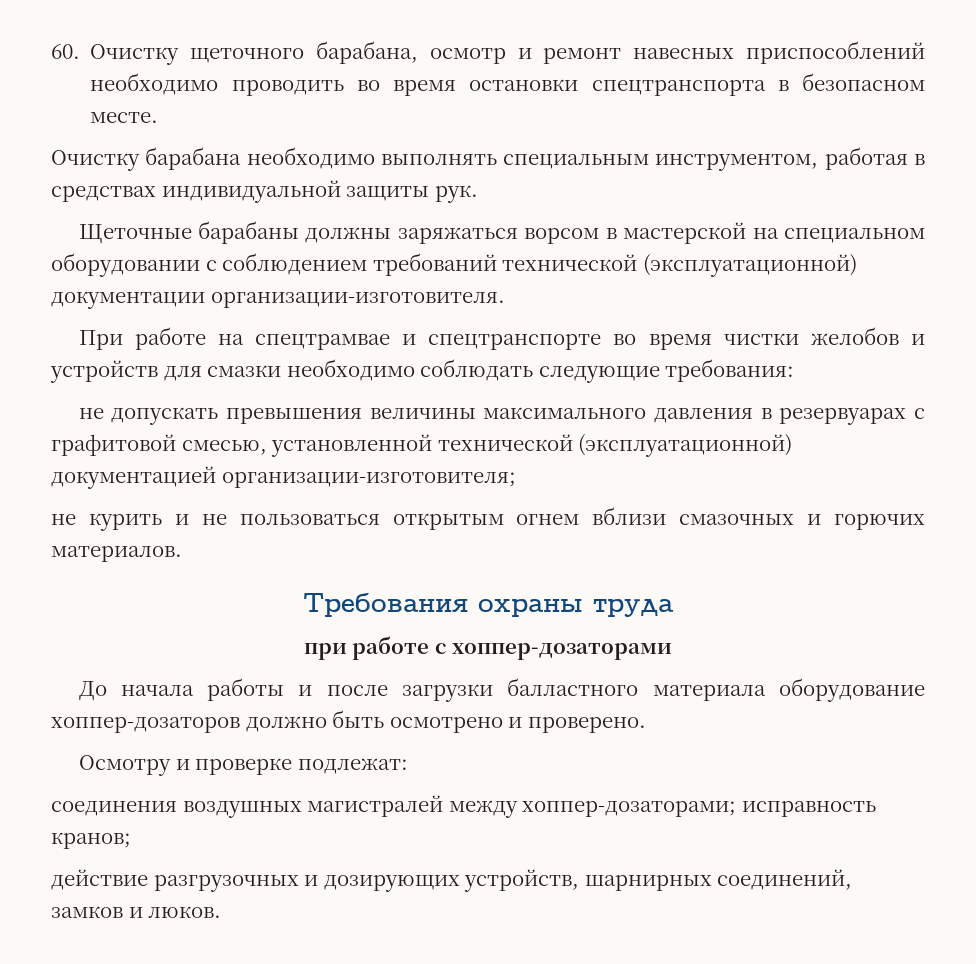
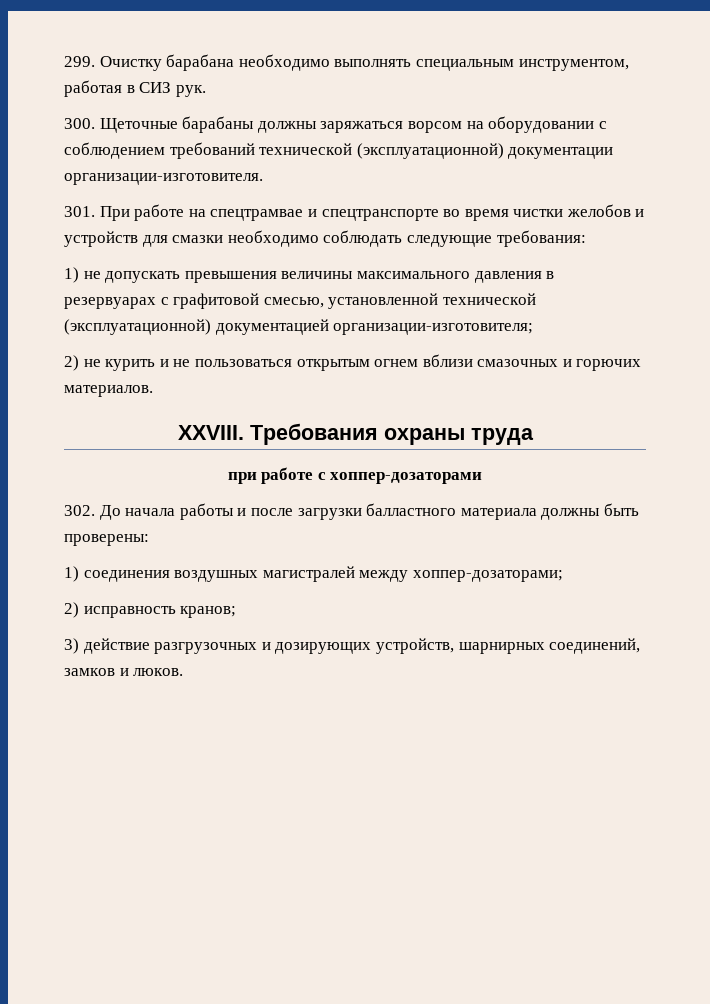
- 60. Очистку щеточного барабана, осмотр и ремонт навесных приспособлений необходимо проводить во время остановки спецтранспорта в безопасном месте.
- Очистку барабана необходимо выполнять специальным инструментом, работая в средствах индивидуальной защиты рук.
+ 299. Очистку барабана необходимо выполнять специальным инструментом, работая в СИЗ рук.
- Щеточные барабаны должны заряжаться ворсом в мастерской на специальном оборудовании с соблюдением требований технической (эксплуатационной) документации организации-изготовителя.
+ 300. Щеточные барабаны должны заряжаться ворсом на оборудовании с соблюдением требований технической (эксплуатационной) документации организации-изготовителя.
- При работе на спецтрамвае и спецтранспорте во время чистки желобов и устройств для смазки необходимо соблюдать следующие требования:
+ 301. При работе на спецтрамвае и спецтранспорте во время чистки желобов и устройств для смазки необходимо соблюдать следующие требования:
- не допускать превышения величины максимального давления в резервуарах с графитовой смесью, установленной технической (эксплуатационной) документацией организации-изготовителя;
+ 1) не допускать превышения величины максимального давления в резервуарах с графитовой смесью, установленной технической (эксплуатационной) документацией организации-изготовителя;
- не курить и не пользоваться открытым огнем вблизи смазочных и горючих материалов.
+ 2) не курить и не пользоваться открытым огнем вблизи смазочных и горючих материалов.
+ XXVIII.
- До начала работы и после загрузки балластного материала оборудование хоппер-дозаторов должно быть осмотрено и проверено.
- Осмотру и проверке подлежат:
- соединения воздушных магистралей между хоппер-дозаторами; исправность кранов;
+ 302. До начала работы и после загрузки балластного материала должны быть проверены:
+ 1) соединения воздушных магистралей между хоппер-дозаторами;
+ 2) исправность кранов;
- действие разгрузочных и дозирующих устройств, шарнирных соединений, замков и люков.
+ 3) действие разгрузочных и дозирующих устройств, шарнирных соединений, замков и люков.

